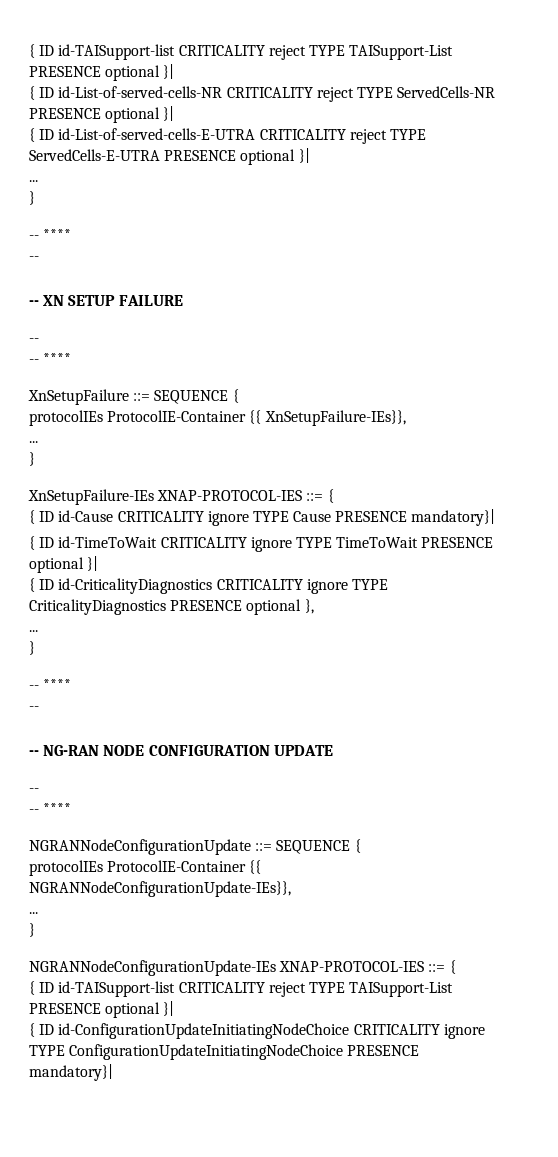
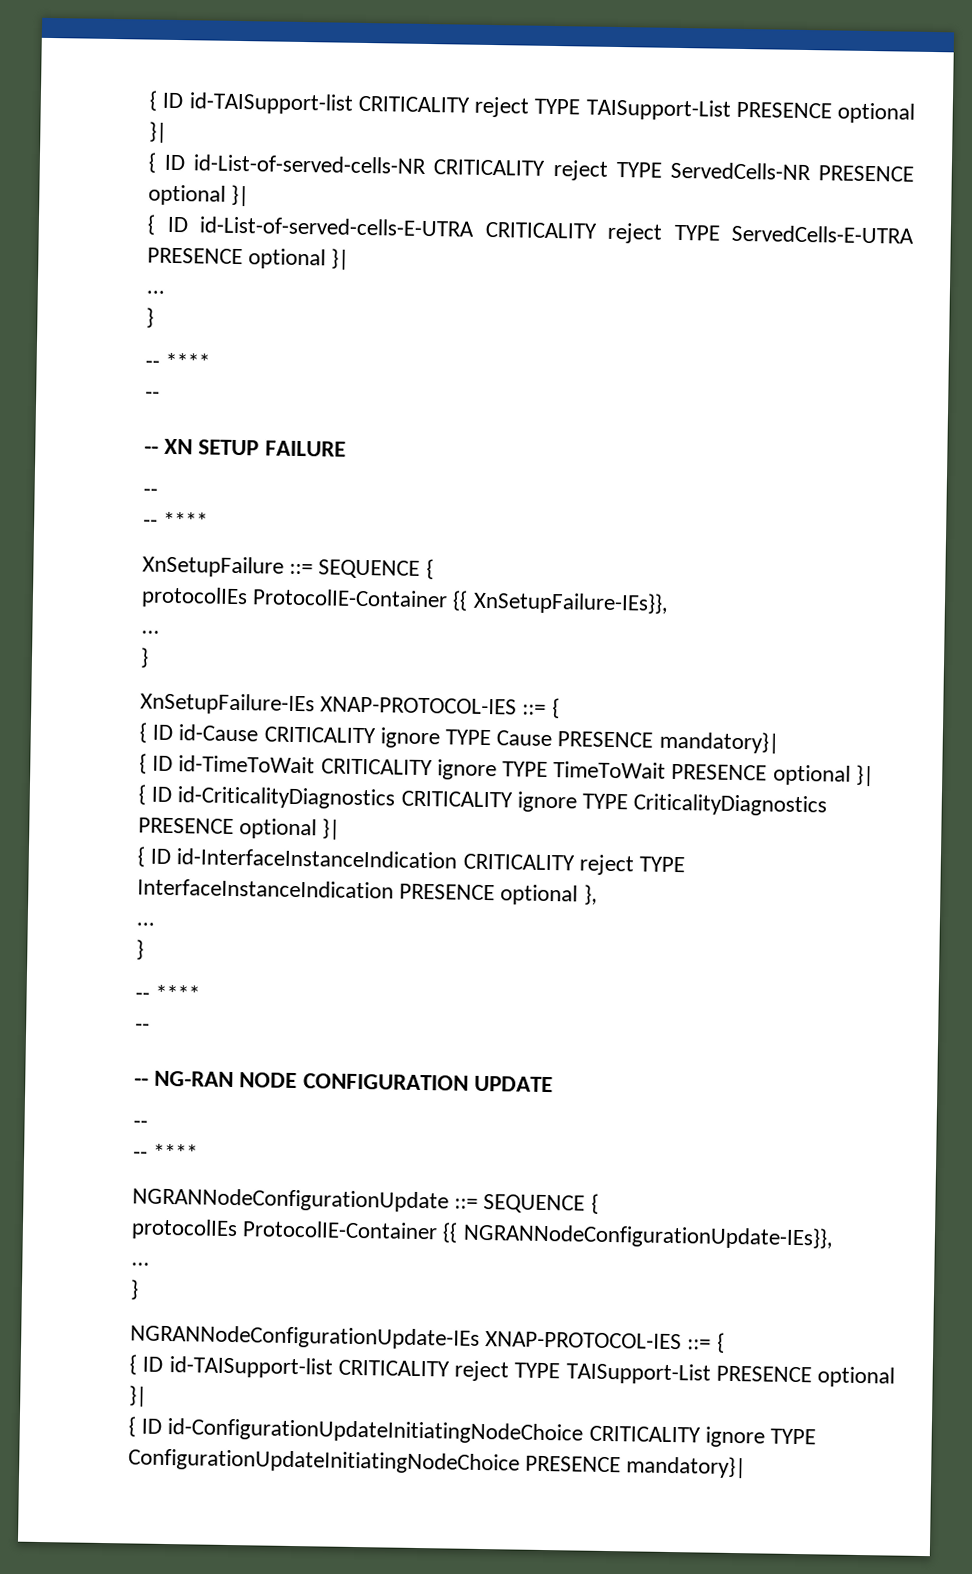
- { ID id-CriticalityDiagnostics CRITICALITY ignore TYPE CriticalityDiagnostics PRESENCE optional },
+ { ID id-CriticalityDiagnostics CRITICALITY ignore TYPE CriticalityDiagnostics PRESENCE optional }|
+ { ID id-InterfaceInstanceIndication CRITICALITY reject TYPE InterfaceInstanceIndication PRESENCE optional },

